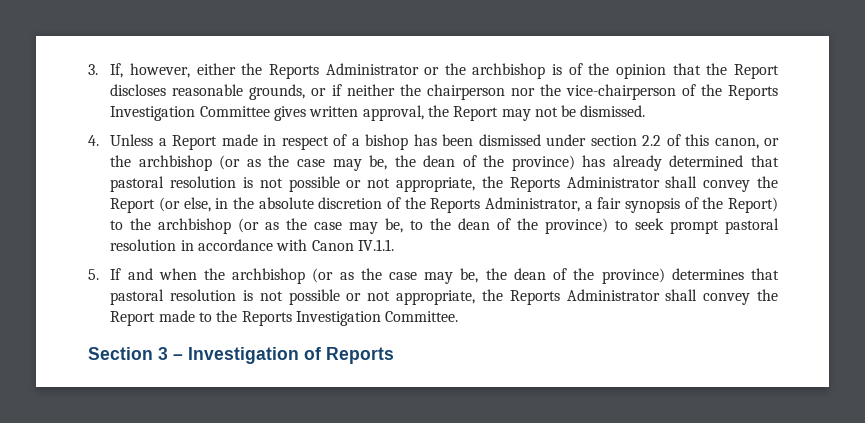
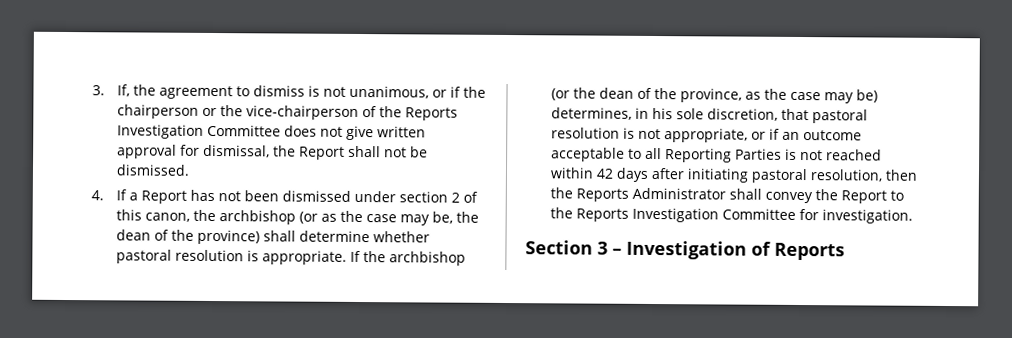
- 3. If, however, either the Reports Administrator or the archbishop is of the opinion that the Report discloses reasonable grounds, or if neither the chairperson nor the vice-chairperson of the Reports Investigation Committee gives written approval, the Report may not be dismissed.
+ 3. If, the agreement to dismiss is not unanimous, or if the chairperson or the vice-chairperson of the Reports Investigation Committee does not give written approval for dismissal, the Report shall not be dismissed.
- 4. Unless a Report made in respect of a bishop has been dismissed under section 2.2 of this canon, or the archbishop (or as the case may be, the dean of the province) has already determined that pastoral resolution is not possible or not appropriate, the Reports Administrator shall convey the Report (or else, in the absolute discretion of the Reports Administrator, a fair synopsis of the Report) to the archbishop (or as the case may be, to the dean of the province) to seek prompt pastoral resolution in accordance with Canon IV.1.1.
- 5. If and when the archbishop (or as the case may be, the dean of the province) determines that pastoral resolution is not possible or not appropriate, the Reports Administrator shall convey the Report made to the Reports Investigation Committee.
+ 4. If a Report has not been dismissed under section 2 of this canon, the archbishop (or as the case may be, the dean of the province) shall determine whether pastoral resolution is appropriate. If the archbishop (or the dean of the province, as the case may be) determines, in his sole discretion, that pastoral resolution is not appropriate, or if an outcome acceptable to all Reporting Parties is not reached within 42 days after initiating pastoral resolution, then the Reports Administrator shall convey the Report to the Reports Investigation Committee for investigation.

